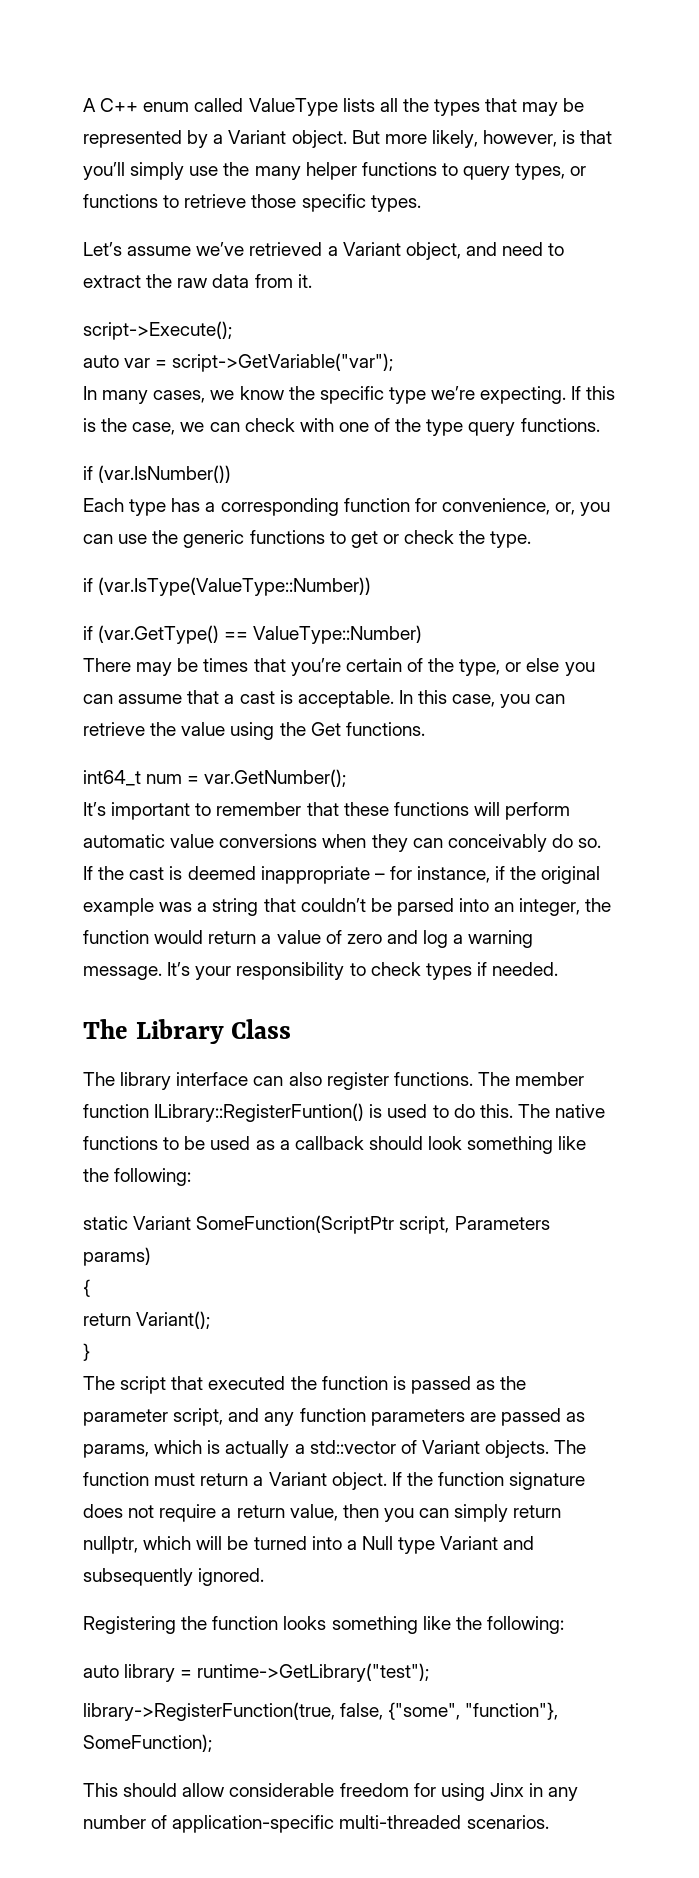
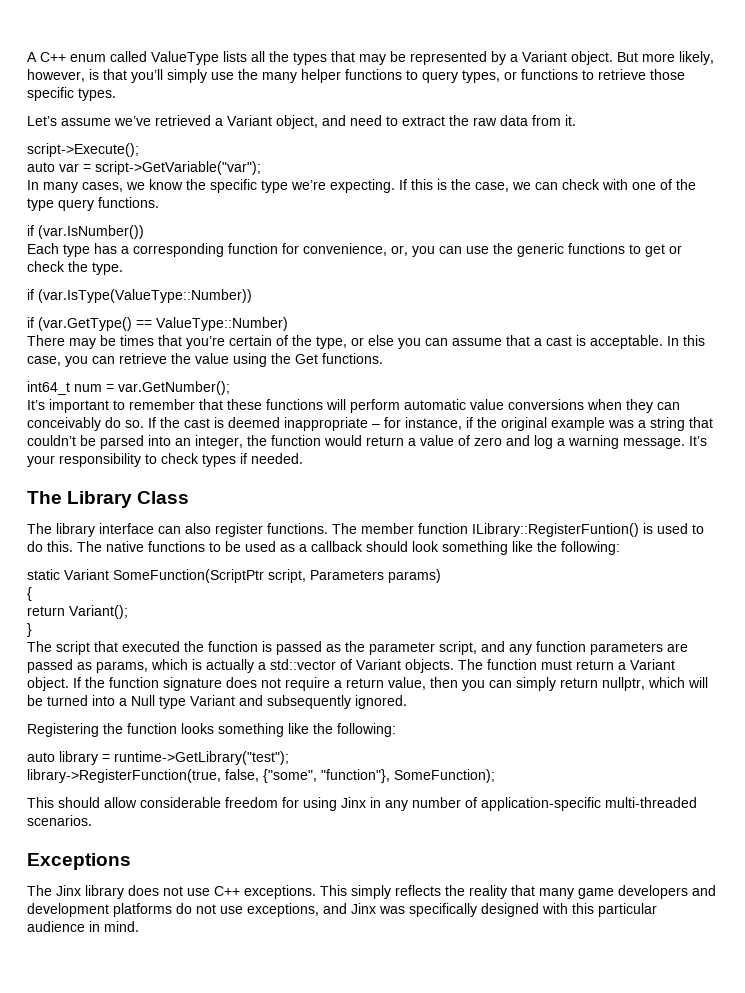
+ Exceptions
+ The Jinx library does not use C++ exceptions. This simply reflects the reality that many game developers and development platforms do not use exceptions, and Jinx was specifically designed with this particular audience in mind.

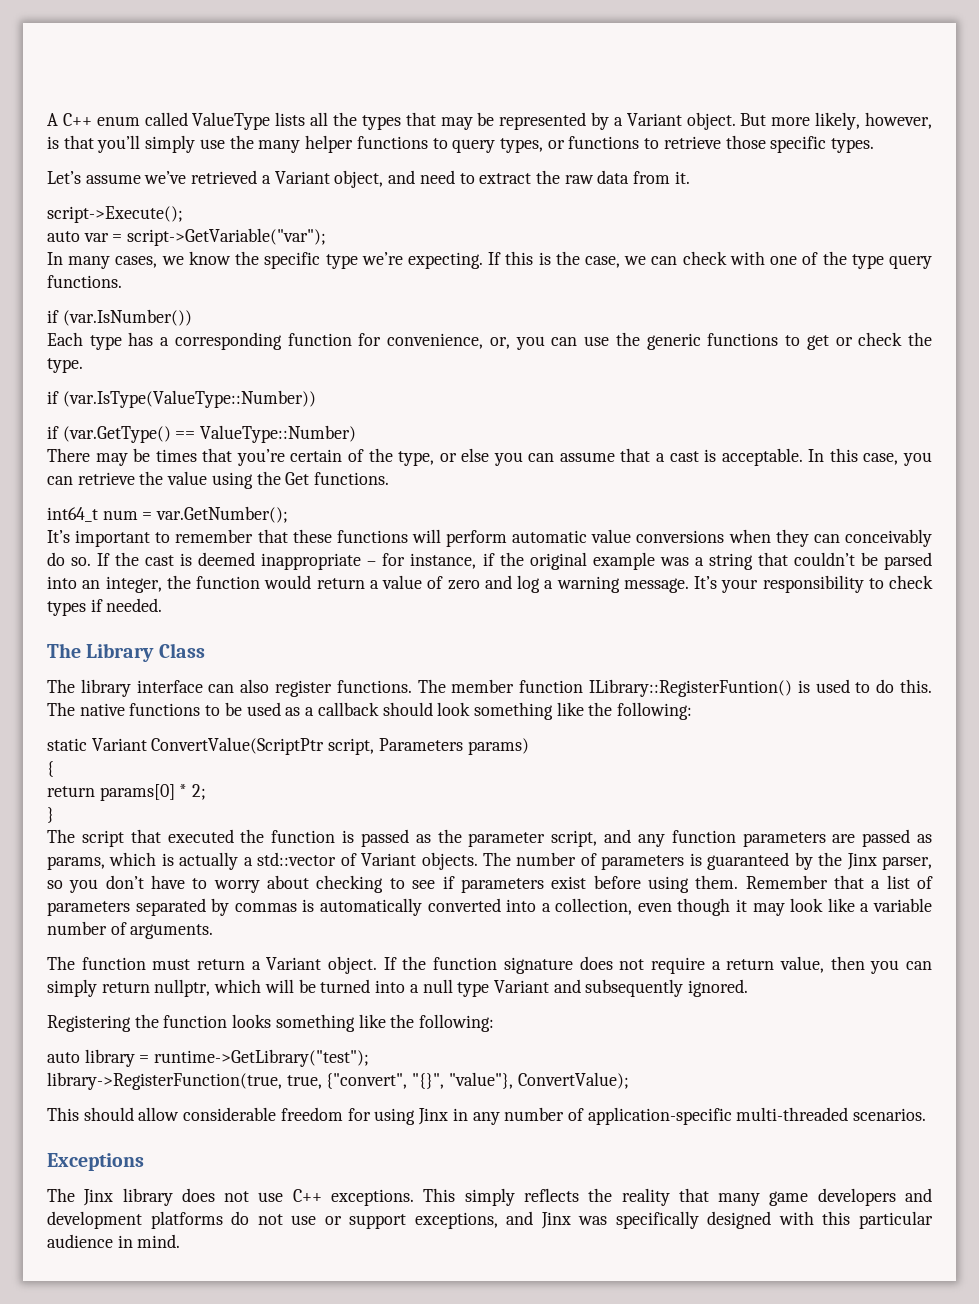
- static Variant SomeFunction(ScriptPtr script, Parameters params)
+ static Variant ConvertValue(ScriptPtr script, Parameters params)
- return Variant();
+ return params[0] * 2;
+ The number of parameters is guaranteed by the Jinx parser, so you don’t have to worry about checking to see if parameters exist before using them. Remember that a list of parameters separated by commas is automatically converted into a collection, even though it may look like a variable number of arguments.
- If the function signature does not require a return value, then you can simply return nullptr, which will be turned into a Null type Variant and subsequently ignored.
+ If the function signature does not require a return value, then you can simply return nullptr, which will be turned into a null type Variant and subsequently ignored.
- library->RegisterFunction(true, false, {"some", "function"}, SomeFunction);
+ library->RegisterFunction(true, true, {"convert", "{}", "value"}, ConvertValue);
- This simply reflects the reality that many game developers and development platforms do not use exceptions, and Jinx was specifically designed with this particular audience in mind.
+ This simply reflects the reality that many game developers and development platforms do not use or support exceptions, and Jinx was specifically designed with this particular audience in mind.

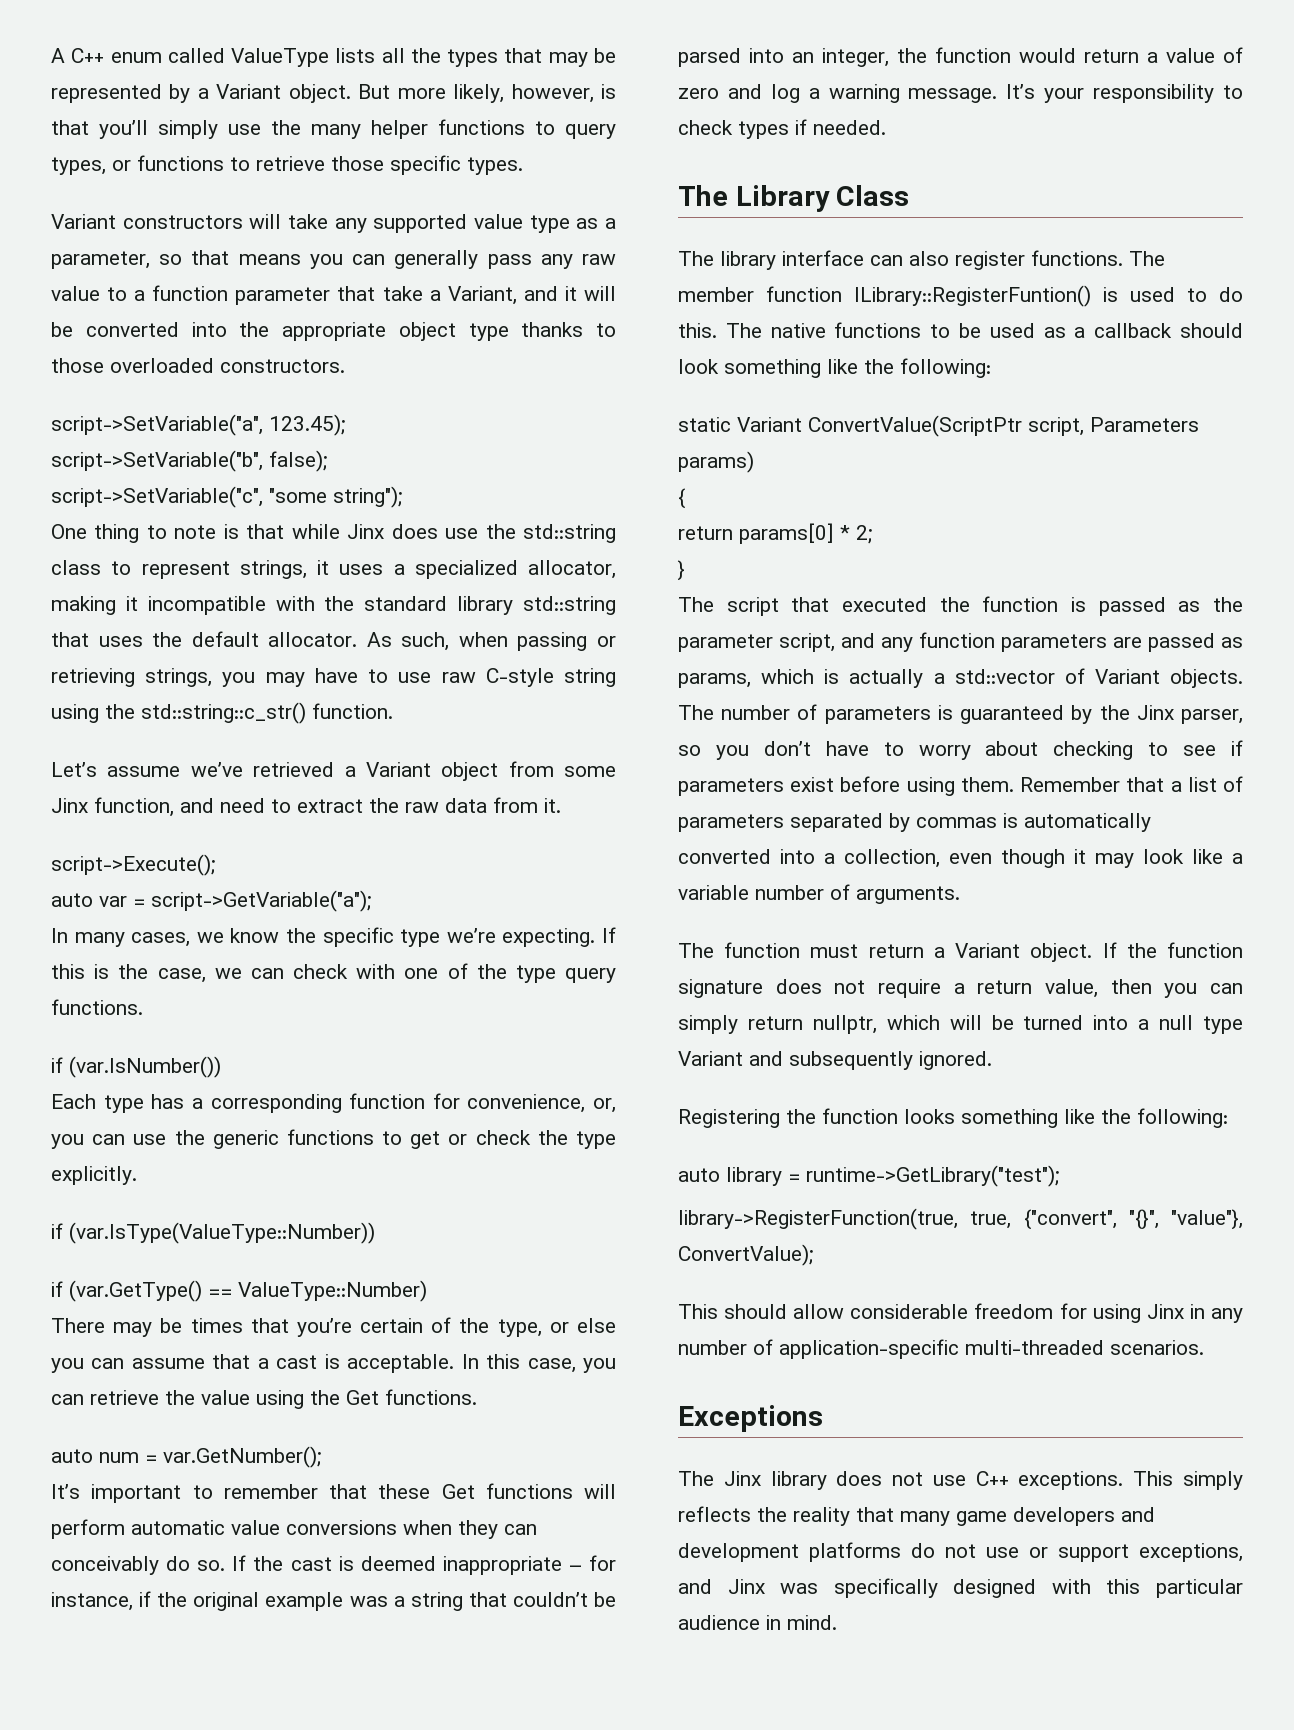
+ Variant constructors will take any supported value type as a parameter, so that means you can generally pass any raw value to a function parameter that take a Variant, and it will be converted into the appropriate object type thanks to those overloaded constructors.
+ script->SetVariable("a", 123.45);
+ script->SetVariable("b", false);
+ script->SetVariable("c", "some string");
+ One thing to note is that while Jinx does use the std::string class to represent strings, it uses a specialized allocator, making it incompatible with the standard library std::string that uses the default allocator. As such, when passing or retrieving strings, you may have to use raw C-style string using the std::string::c_str() function.
- Let’s assume we’ve retrieved a Variant object, and need to extract the raw data from it.
+ Let’s assume we’ve retrieved a Variant object from some Jinx function, and need to extract the raw data from it.
- auto var = script->GetVariable("var");
+ auto var = script->GetVariable("a");
- Each type has a corresponding function for convenience, or, you can use the generic functions to get or check the type.
+ Each type has a corresponding function for convenience, or, you can use the generic functions to get or check the type explicitly.
- int64_t num = var.GetNumber();
+ auto num = var.GetNumber();
- It’s important to remember that these functions will perform automatic value conversions when they can conceivably do so.
+ It’s important to remember that these Get functions will perform automatic value conversions when they can conceivably do so.

